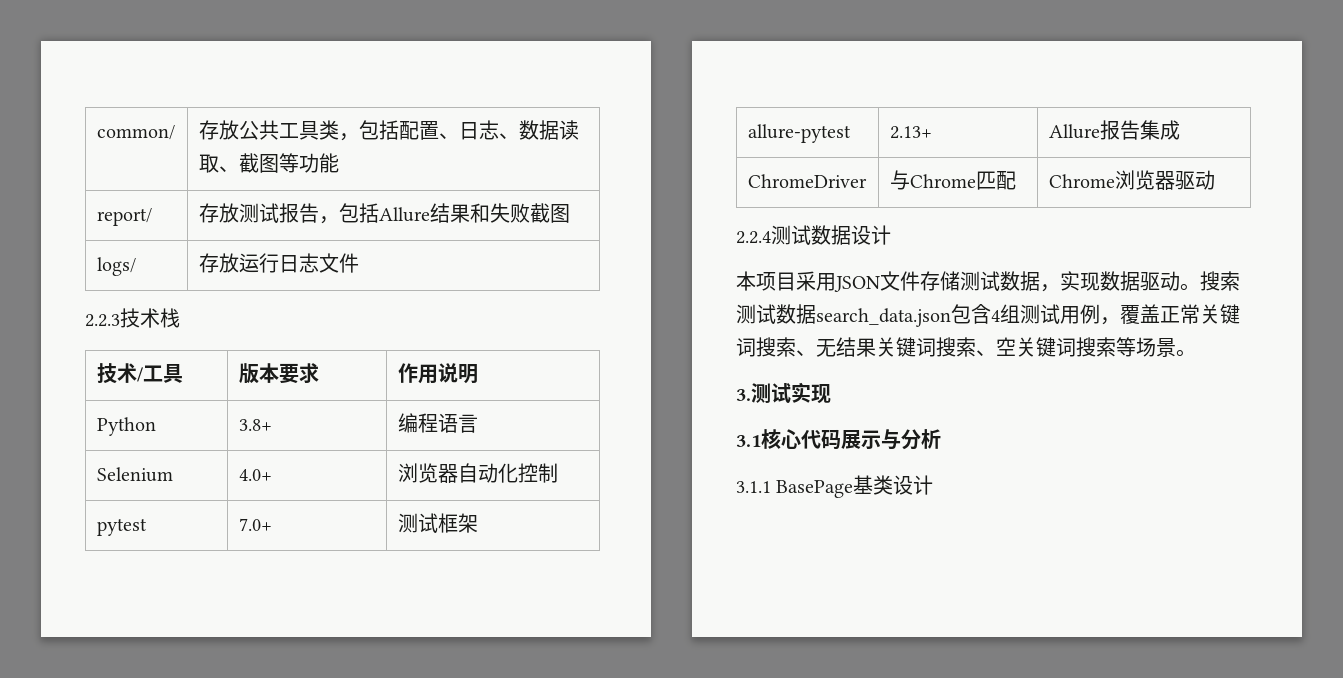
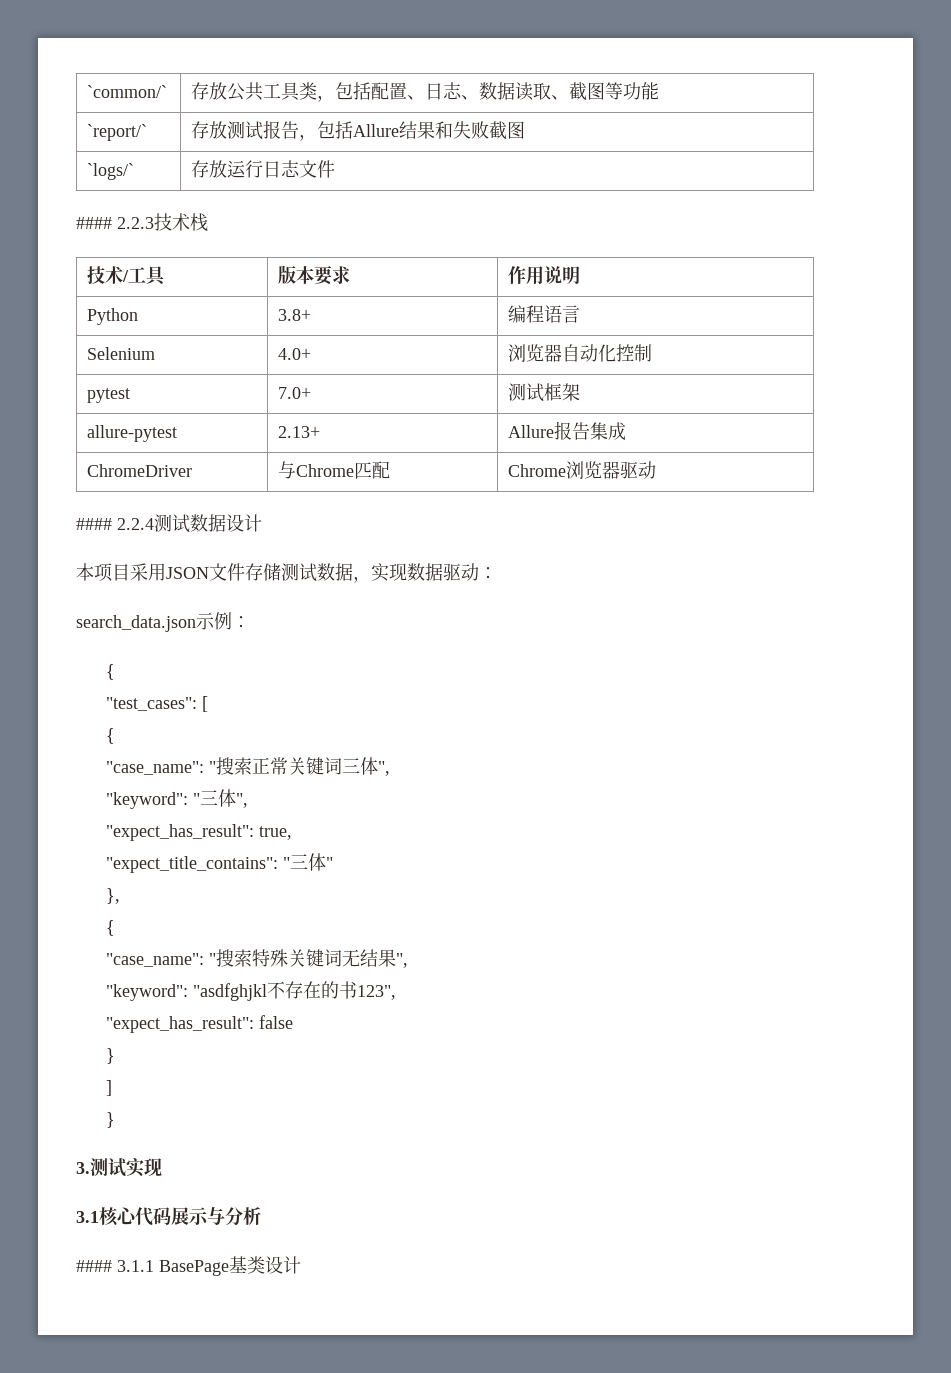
- common/ | 存放公共工具类，包括配置、日志、数据读取、截图等功能
+ `common/` | 存放公共工具类，包括配置、日志、数据读取、截图等功能
- report/ | 存放测试报告，包括Allure结果和失败截图
+ `report/` | 存放测试报告，包括Allure结果和失败截图
- logs/ | 存放运行日志文件
+ `logs/` | 存放运行日志文件
- 2.2.3技术栈
+ #### 2.2.3技术栈
- 2.2.4测试数据设计
+ #### 2.2.4测试数据设计
- 本项目采用JSON文件存储测试数据，实现数据驱动。搜索测试数据search_data.json包含4组测试用例，覆盖正常关键词搜索、无结果关键词搜索、空关键词搜索等场景。
+ 本项目采用JSON文件存储测试数据，实现数据驱动：
+ search_data.json示例：
+ {
+ "test_cases": [
+ {
+ "case_name": "搜索正常关键词三体",
+ "keyword": "三体",
+ "expect_has_result": true,
+ "expect_title_contains": "三体"
+ },
+ {
+ "case_name": "搜索特殊关键词无结果",
+ "keyword": "asdfghjkl不存在的书123",
+ "expect_has_result": false
+ }
+ ]
+ }
- 3.1.1 BasePage基类设计
+ #### 3.1.1 BasePage基类设计

